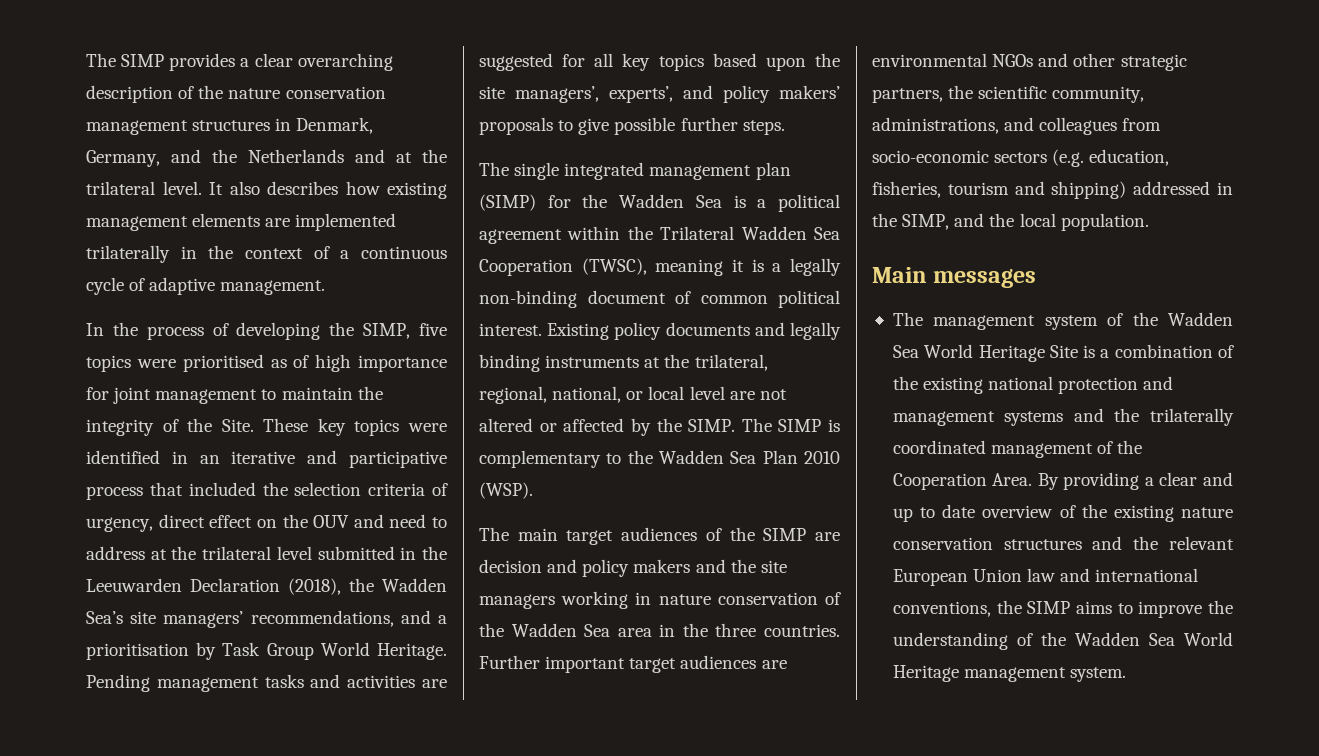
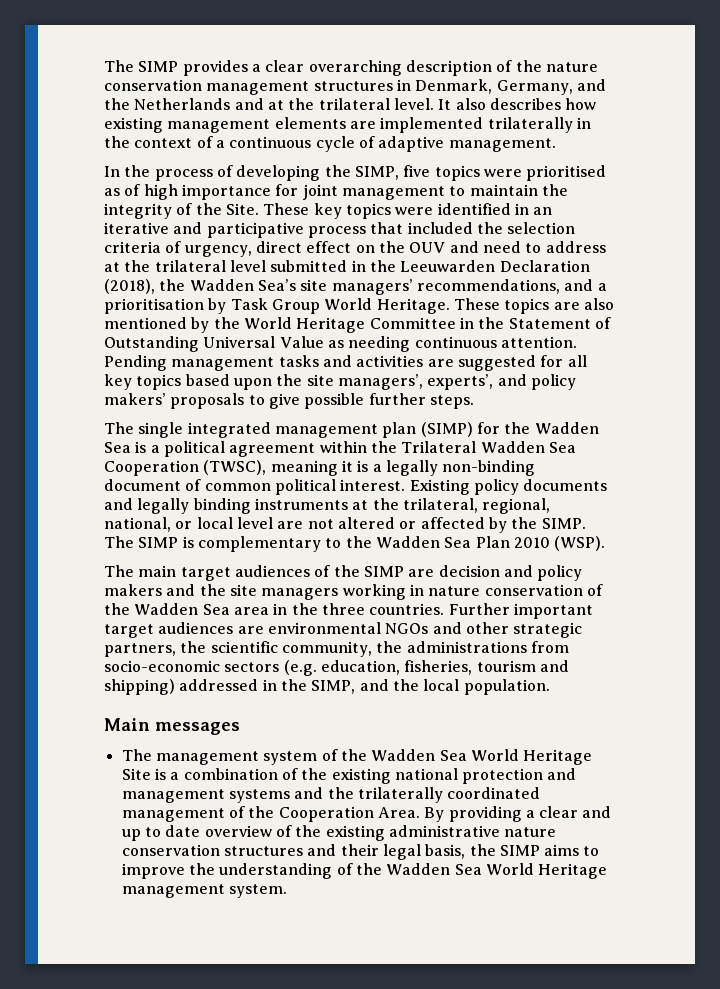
+ These topics are also mentioned by the World Heritage Committee in the Statement of Outstanding Universal Value as needing continuous attention.
- Further important target audiences are environmental NGOs and other strategic partners, the scientific community, administrations, and colleagues from socio-economic sectors (e.g. education, fisheries, tourism and shipping) addressed in the SIMP, and the local population.
+ Further important target audiences are environmental NGOs and other strategic partners, the scientific community, the administrations from socio-economic sectors (e.g. education, fisheries, tourism and shipping) addressed in the SIMP, and the local population.
- By providing a clear and up to date overview of the existing nature conservation structures and the relevant European Union law and international conventions, the SIMP aims to improve the understanding of the Wadden Sea World Heritage management system.
+ By providing a clear and up to date overview of the existing administrative nature conservation structures and their legal basis, the SIMP aims to improve the understanding of the Wadden Sea World Heritage management system.

